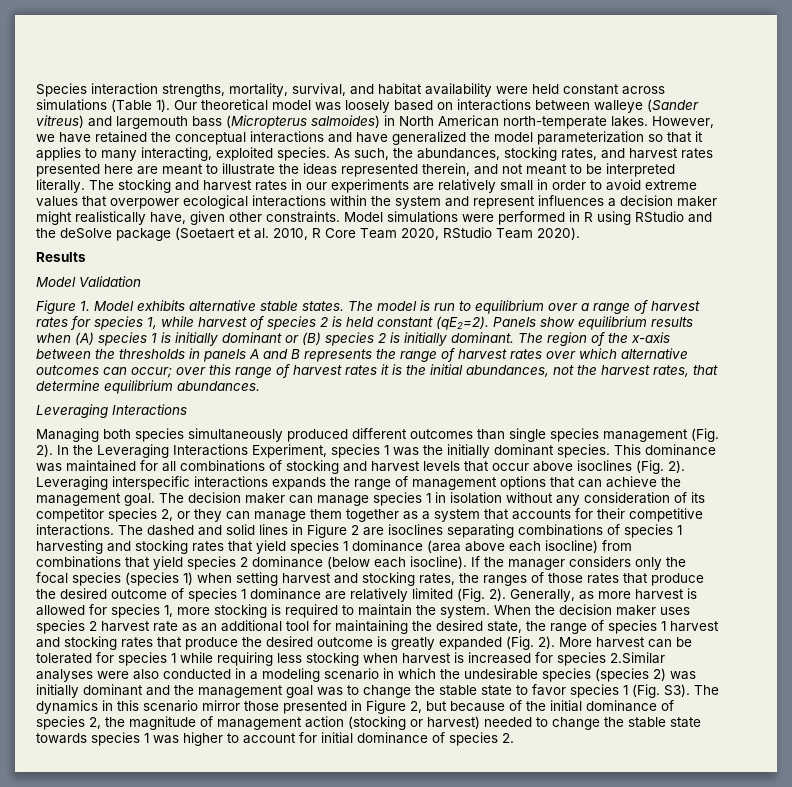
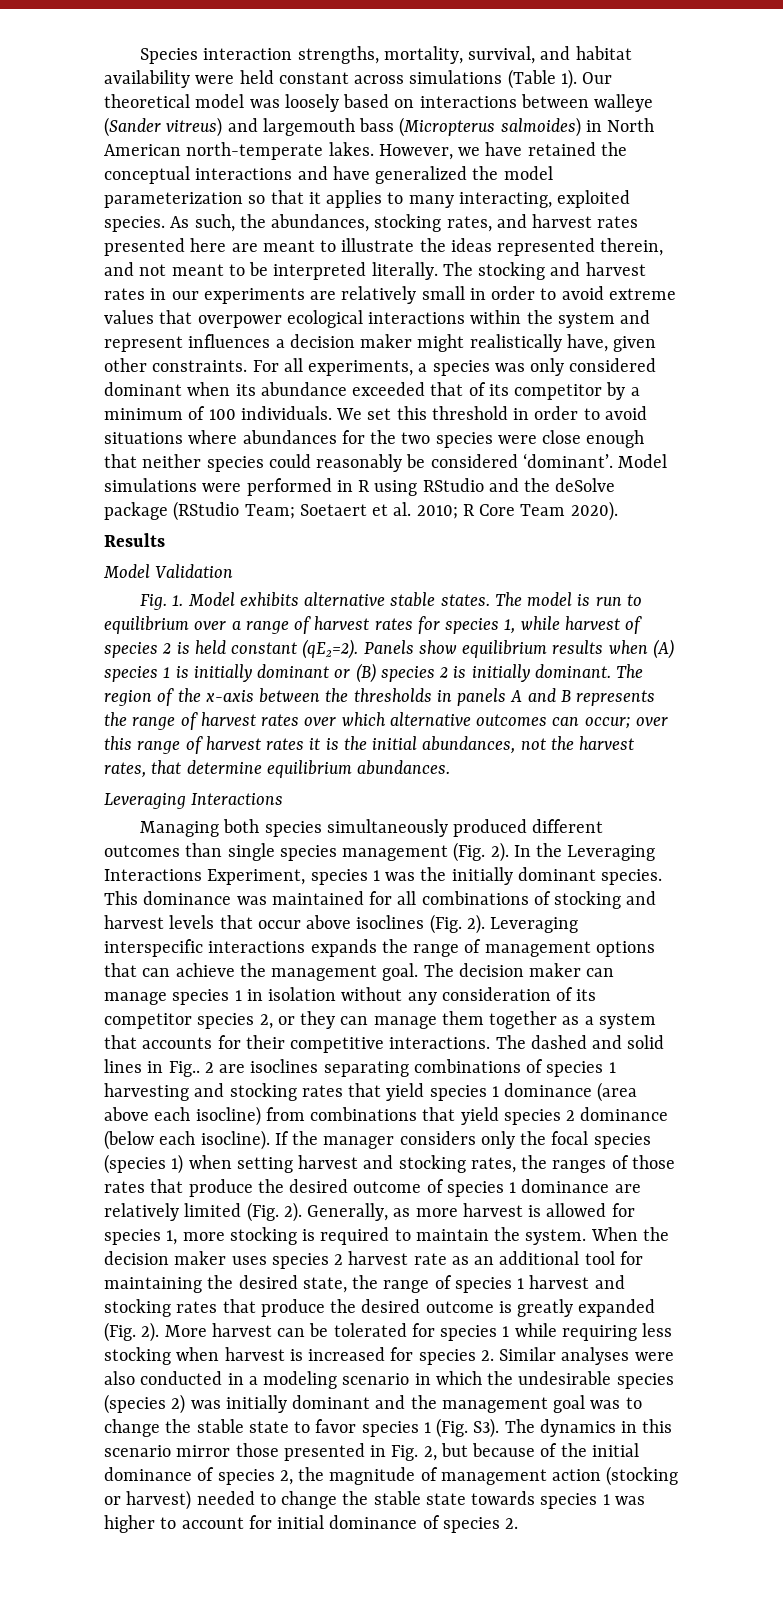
+ For all experiments, a species was only considered dominant when its abundance exceeded that of its competitor by a minimum of 100 individuals. We set this threshold in order to avoid situations where abundances for the two species were close enough that neither species could reasonably be considered ‘dominant’.
- Model simulations were performed in R using RStudio and the deSolve package (Soetaert et al. 2010, R Core Team 2020, RStudio Team 2020).
+ Model simulations were performed in R using RStudio and the deSolve package (RStudio Team; Soetaert et al. 2010; R Core Team 2020).
- Figure 1. Model exhibits alternative stable states.
+ Fig. 1. Model exhibits alternative stable states.
- The dashed and solid lines in Figure 2 are isoclines separating combinations of species 1 harvesting and stocking rates that yield species 1 dominance (area above each isocline) from combinations that yield species 2 dominance (below each isocline).
+ The dashed and solid lines in Fig.. 2 are isoclines separating combinations of species 1 harvesting and stocking rates that yield species 1 dominance (area above each isocline) from combinations that yield species 2 dominance (below each isocline).
- More harvest can be tolerated for species 1 while requiring less stocking when harvest is increased for species 2.Similar analyses were also conducted in a modeling scenario in which the undesirable species (species 2) was initially dominant and the management goal was to change the stable state to favor species 1 (Fig. S3). The dynamics in this scenario mirror those presented in Figure 2, but because of the initial dominance of species 2, the magnitude of management action (stocking or harvest) needed to change the stable state towards species 1 was higher to account for initial dominance of species 2.
+ More harvest can be tolerated for species 1 while requiring less stocking when harvest is increased for species 2. Similar analyses were also conducted in a modeling scenario in which the undesirable species (species 2) was initially dominant and the management goal was to change the stable state to favor species 1 (Fig. S3). The dynamics in this scenario mirror those presented in Fig. 2, but because of the initial dominance of species 2, the magnitude of management action (stocking or harvest) needed to change the stable state towards species 1 was higher to account for initial dominance of species 2.

